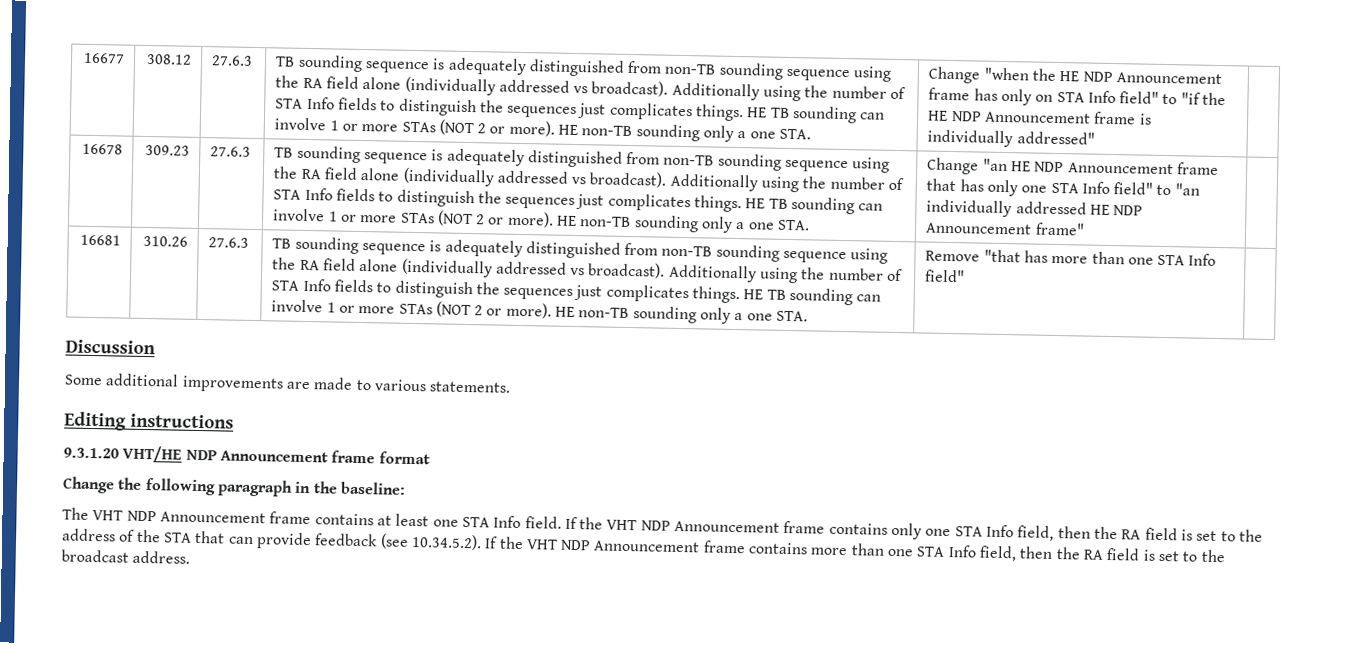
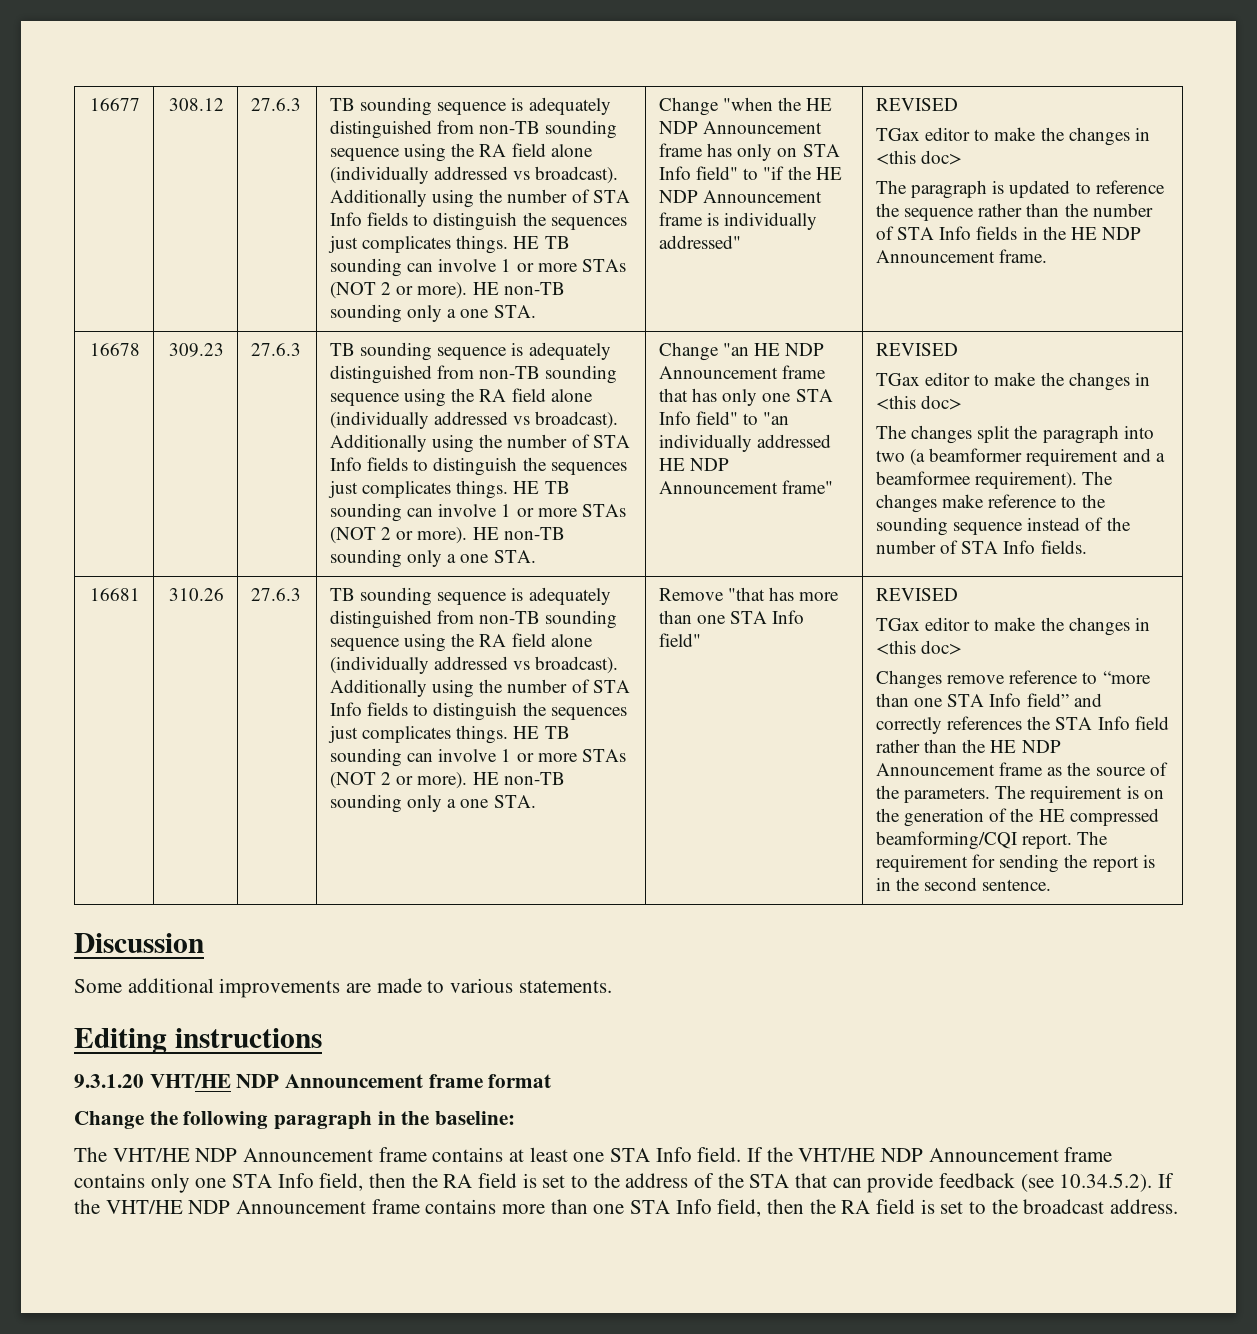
- Change "when the HE NDP Announcement frame has only on STA Info field" to "if the HE NDP Announcement frame is individually addressed"
+ Change "when the HE NDP Announcement frame has only on STA Info field" to "if the HE NDP Announcement frame is individually addressed" | REVISED
+ TGax editor to make the changes in <this doc>
+ The paragraph is updated to reference the sequence rather than the number of STA Info fields in the HE NDP Announcement frame.
- Change "an HE NDP Announcement frame that has only one STA Info field" to "an individually addressed HE NDP Announcement frame"
+ Change "an HE NDP Announcement frame that has only one STA Info field" to "an individually addressed HE NDP Announcement frame" | REVISED
+ TGax editor to make the changes in <this doc>
+ The changes split the paragraph into two (a beamformer requirement and a beamformee requirement). The changes make reference to the sounding sequence instead of the number of STA Info fields.
- Remove "that has more than one STA Info field"
+ Remove "that has more than one STA Info field" | REVISED
+ TGax editor to make the changes in <this doc>
+ Changes remove reference to “more than one STA Info field” and correctly references the STA Info field rather than the HE NDP Announcement frame as the source of the parameters. The requirement is on the generation of the HE compressed beamforming/CQI report. The requirement for sending the report is in the second sentence.
- The VHT NDP Announcement frame contains at least one STA Info field.
+ The VHT/HE NDP Announcement frame contains at least one STA Info field.
- If the VHT NDP Announcement frame contains only one STA Info field, then the RA field is set to the address of the STA that can provide feedback (see 10.34.5.2). If the VHT NDP Announcement frame contains more than one STA Info field, then the RA field is set to the broadcast address.
+ If the VHT/HE NDP Announcement frame contains only one STA Info field, then the RA field is set to the address of the STA that can provide feedback (see 10.34.5.2). If the VHT/HE NDP Announcement frame contains more than one STA Info field, then the RA field is set to the broadcast address.

